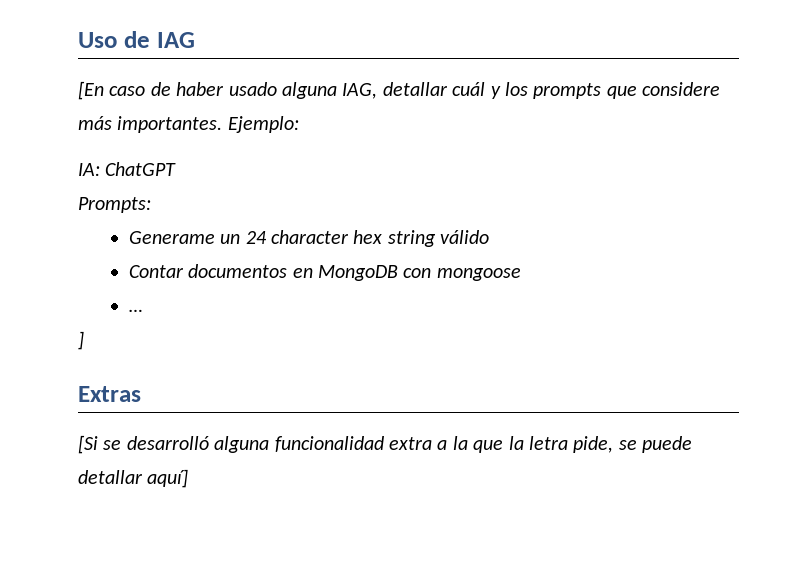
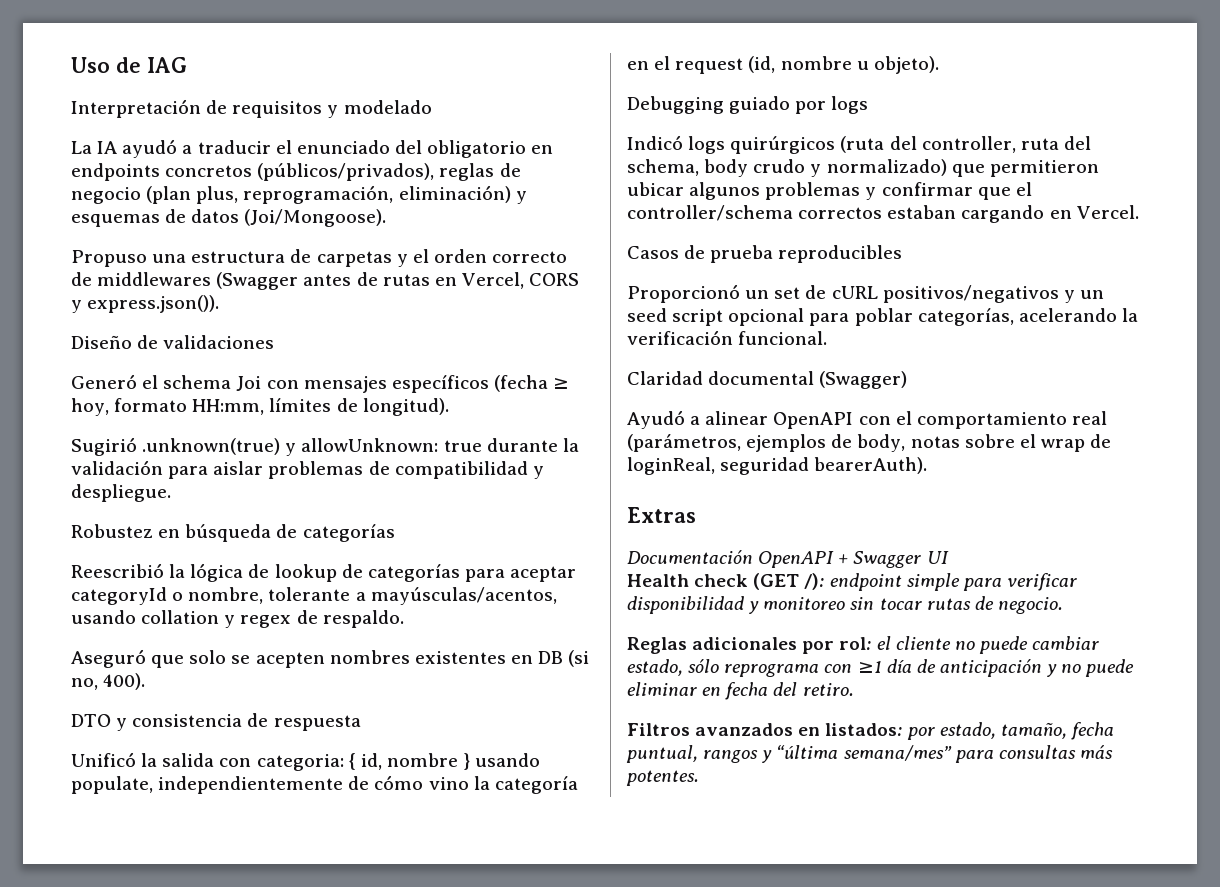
- [En caso de haber usado alguna IAG, detallar cuál y los prompts que considere más importantes. Ejemplo:
- IA: ChatGPT
- Prompts:
- Generame un 24 character hex string válido
- Contar documentos en MongoDB con mongoose
- …
- ]
+ Interpretación de requisitos y modelado
+ La IA ayudó a traducir el enunciado del obligatorio en endpoints concretos (públicos/privados), reglas de negocio (plan plus, reprogramación, eliminación) y esquemas de datos (Joi/Mongoose).
+ Propuso una estructura de carpetas y el orden correcto de middlewares (Swagger antes de rutas en Vercel, CORS y express.json()).
+ Diseño de validaciones
+ Generó el schema Joi con mensajes específicos (fecha ≥ hoy, formato HH:mm, límites de longitud).
+ Sugirió .unknown(true) y allowUnknown: true durante la validación para aislar problemas de compatibilidad y despliegue.
+ Robustez en búsqueda de categorías
+ Reescribió la lógica de lookup de categorías para aceptar categoryId o nombre, tolerante a mayúsculas/acentos, usando collation y regex de respaldo.
+ Aseguró que solo se acepten nombres existentes en DB (si no, 400).
+ DTO y consistencia de respuesta
+ Unificó la salida con categoria: { id, nombre } usando populate, independientemente de cómo vino la categoría en el request (id, nombre u objeto).
+ Debugging guiado por logs
+ Indicó logs quirúrgicos (ruta del controller, ruta del schema, body crudo y normalizado) que permitieron ubicar algunos problemas y confirmar que el controller/schema correctos estaban cargando en Vercel.
+ Casos de prueba reproducibles
+ Proporcionó un set de cURL positivos/negativos y un seed script opcional para poblar categorías, acelerando la verificación funcional.
+ Claridad documental (Swagger)
+ Ayudó a alinear OpenAPI con el comportamiento real (parámetros, ejemplos de body, notas sobre el wrap de loginReal, seguridad bearerAuth).
  Extras
- [Si se desarrolló alguna funcionalidad extra a la que la letra pide, se puede detallar aquí]
+ Documentación OpenAPI + Swagger UI
+ Health check (GET /): endpoint simple para verificar disponibilidad y monitoreo sin tocar rutas de negocio.
+ Reglas adicionales por rol: el cliente no puede cambiar estado, sólo reprograma con ≥1 día de anticipación y no puede eliminar en fecha del retiro.
+ Filtros avanzados en listados: por estado, tamaño, fecha puntual, rangos y “última semana/mes” para consultas más potentes.

